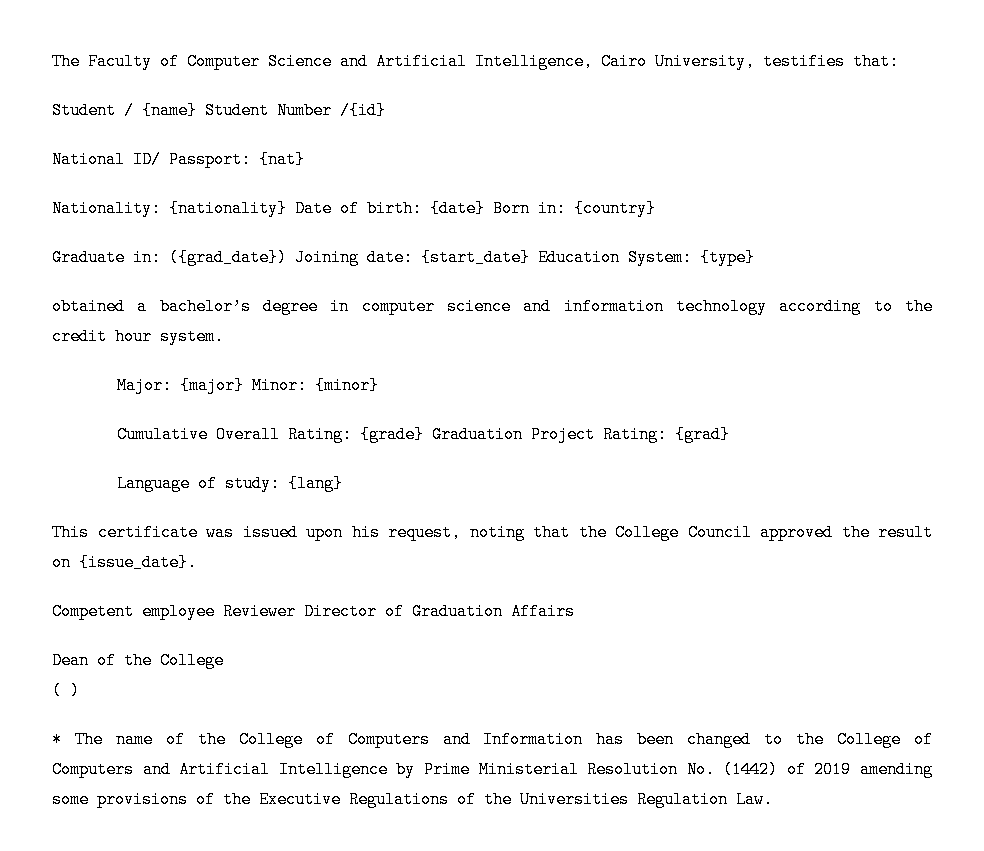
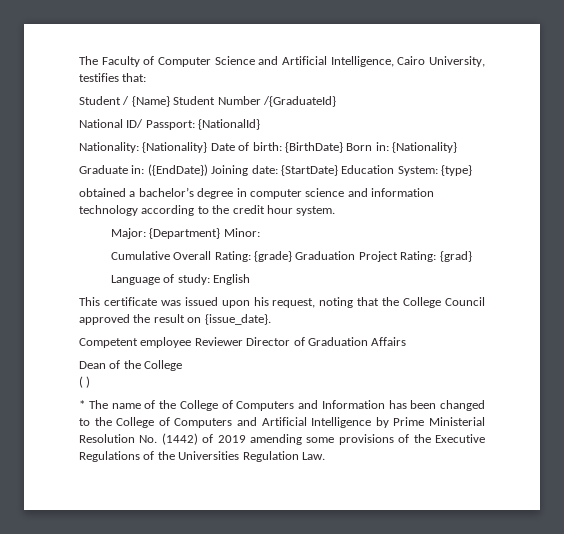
- Student / {name} Student Number /{id}
+ Student / {Name} Student Number /{GraduateId}
- National ID/ Passport: {nat}
+ National ID/ Passport: {NationalId}
- Nationality: {nationality} Date of birth: {date} Born in: {country}
+ Nationality: {Nationality} Date of birth: {BirthDate} Born in: {Nationality}
- Graduate in: ({grad_date}) Joining date: {start_date} Education System: {type}
+ Graduate in: ({EndDate}) Joining date: {StartDate} Education System: {type}
- Major: {major} Minor: {minor}
+ Major: {Department} Minor:
- Language of study: {lang}
+ Language of study: English

